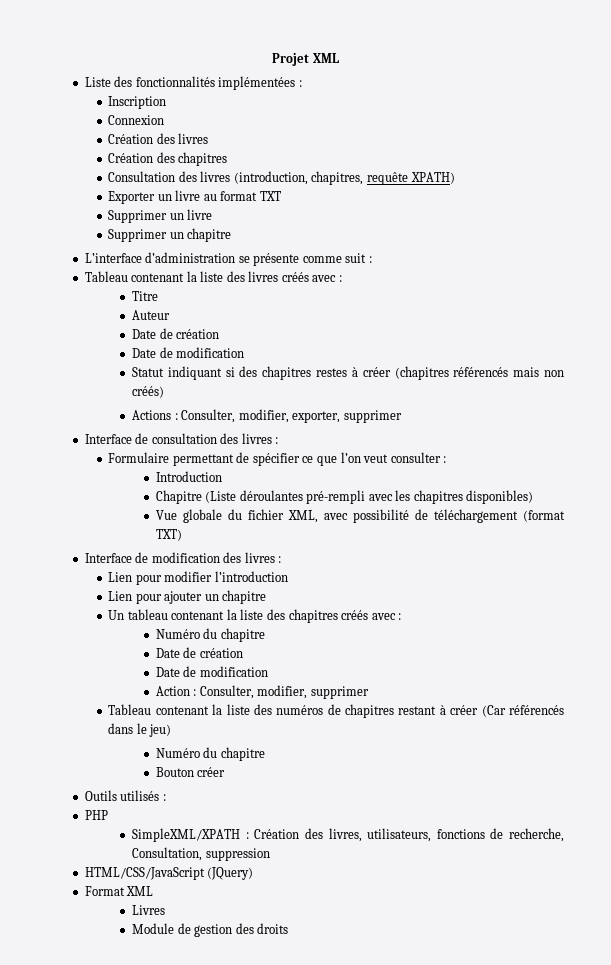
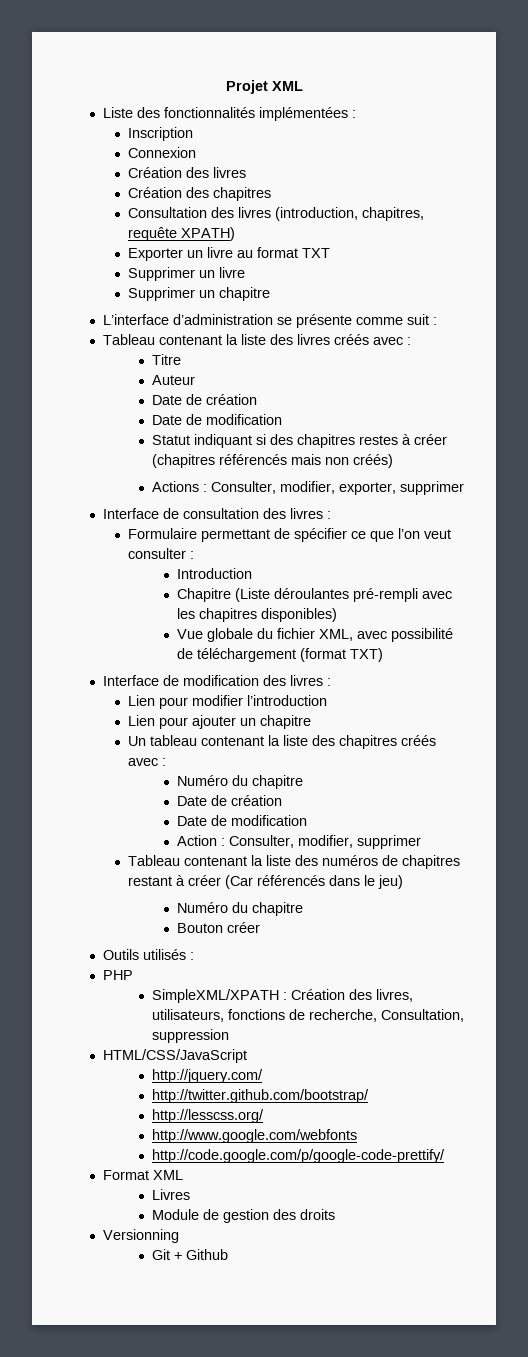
- HTML/CSS/JavaScript (JQuery)
+ HTML/CSS/JavaScript
+ http://jquery.com/
+ http://twitter.github.com/bootstrap/
+ http://lesscss.org/
+ http://www.google.com/webfonts
+ http://code.google.com/p/google-code-prettify/
+ Versionning
+ Git + Github

